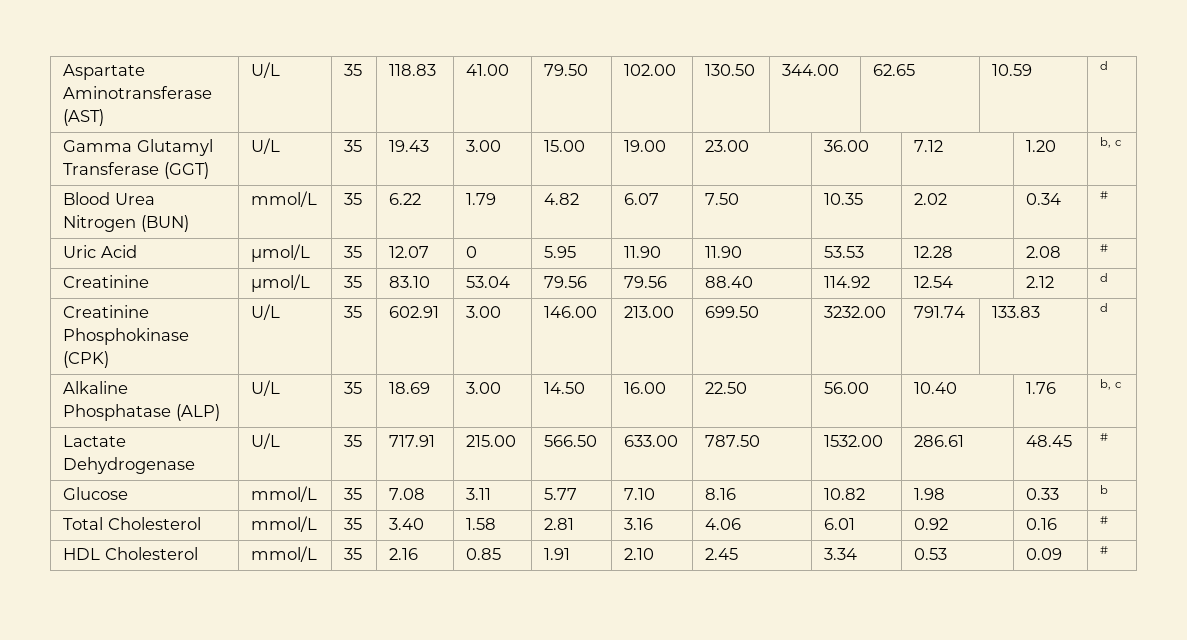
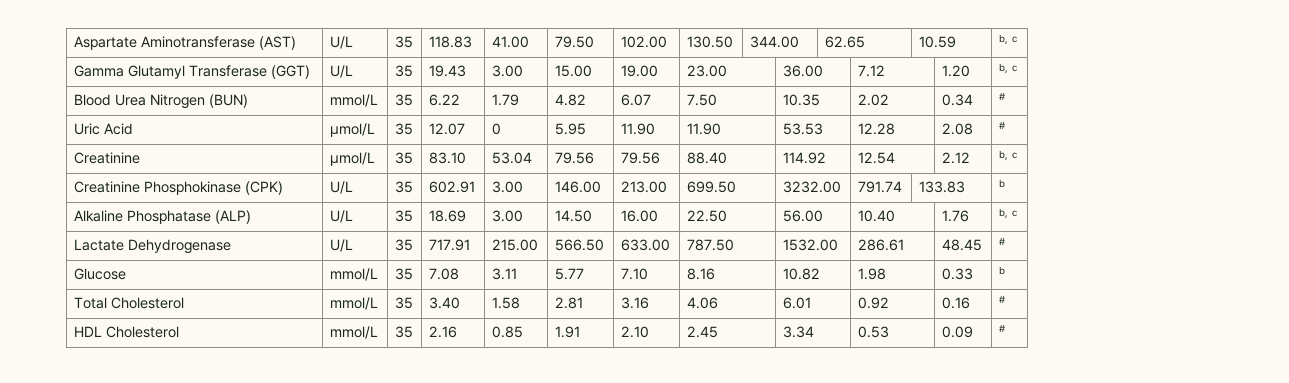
- Aspartate Aminotransferase (AST) | U/L | 35 | 118.83 | 41.00 | 79.50 | 102.00 | 130.50 | 344.00 | 62.65 | 10.59 | d
+ Aspartate Aminotransferase (AST) | U/L | 35 | 118.83 | 41.00 | 79.50 | 102.00 | 130.50 | 344.00 | 62.65 | 10.59 | b, c
- Creatinine | µmol/L | 35 | 83.10 | 53.04 | 79.56 | 79.56 | 88.40 | 114.92 | 12.54 | 2.12 | d
+ Creatinine | µmol/L | 35 | 83.10 | 53.04 | 79.56 | 79.56 | 88.40 | 114.92 | 12.54 | 2.12 | b, c
- Creatinine Phosphokinase (CPK) | U/L | 35 | 602.91 | 3.00 | 146.00 | 213.00 | 699.50 | 3232.00 | 791.74 | 133.83 | d
+ Creatinine Phosphokinase (CPK) | U/L | 35 | 602.91 | 3.00 | 146.00 | 213.00 | 699.50 | 3232.00 | 791.74 | 133.83 | b

